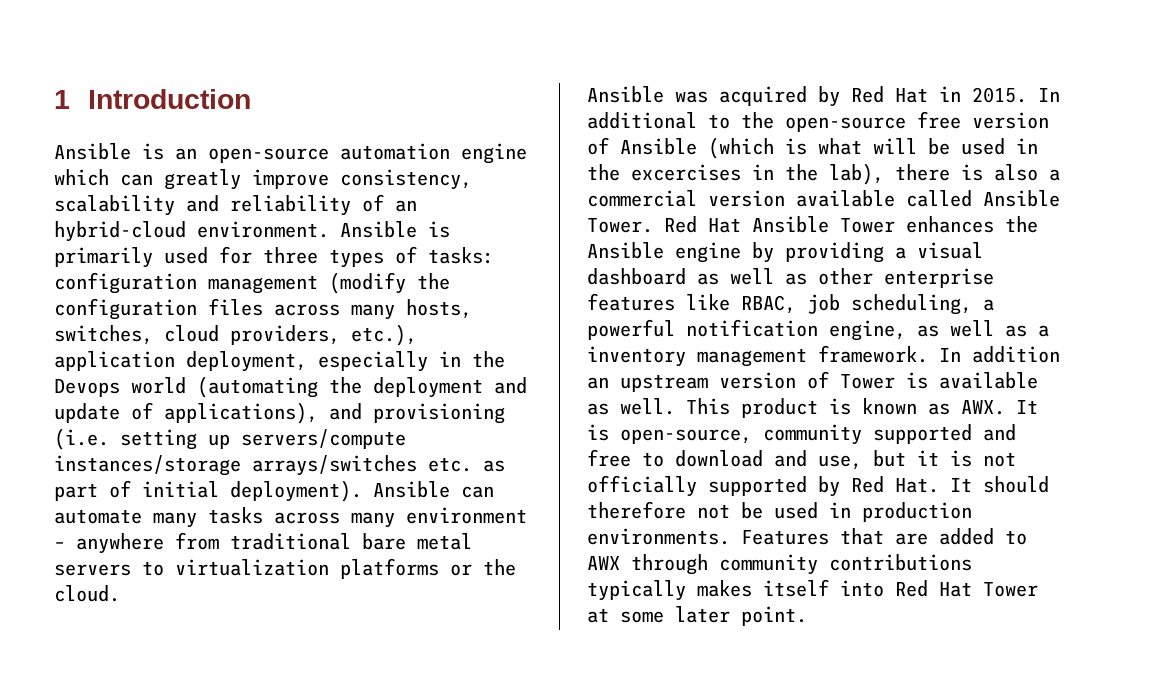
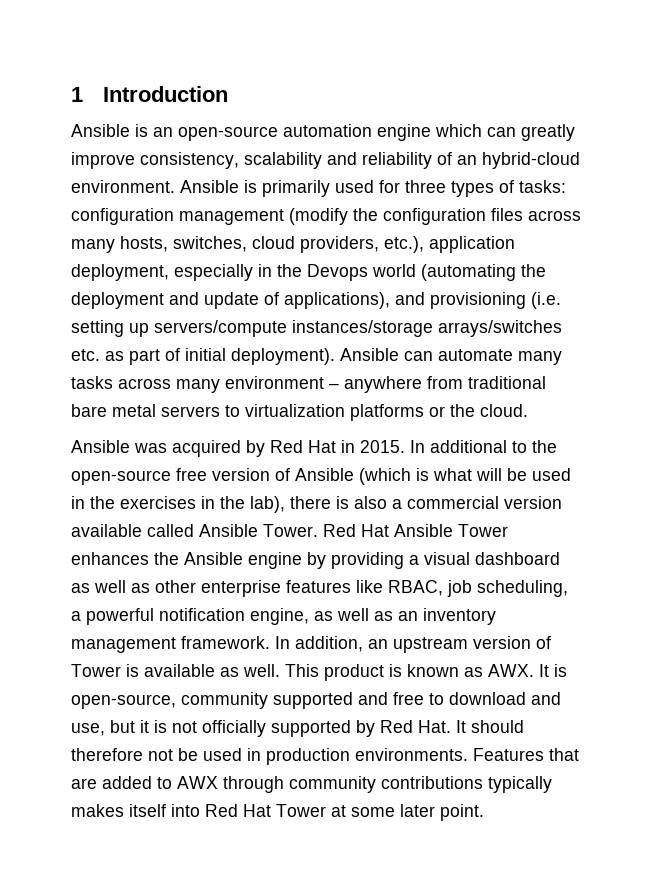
- In additional to the open-source free version of Ansible (which is what will be used in the excercises in the lab), there is also a commercial version available called Ansible Tower.
+ In additional to the open-source free version of Ansible (which is what will be used in the exercises in the lab), there is also a commercial version available called Ansible Tower.
- Red Hat Ansible Tower enhances the Ansible engine by providing a visual dashboard as well as other enterprise features like RBAC, job scheduling, a powerful notification engine, as well as a inventory management framework.
+ Red Hat Ansible Tower enhances the Ansible engine by providing a visual dashboard as well as other enterprise features like RBAC, job scheduling, a powerful notification engine, as well as an inventory management framework.
- In addition an upstream version of Tower is available as well.
+ In addition, an upstream version of Tower is available as well.

